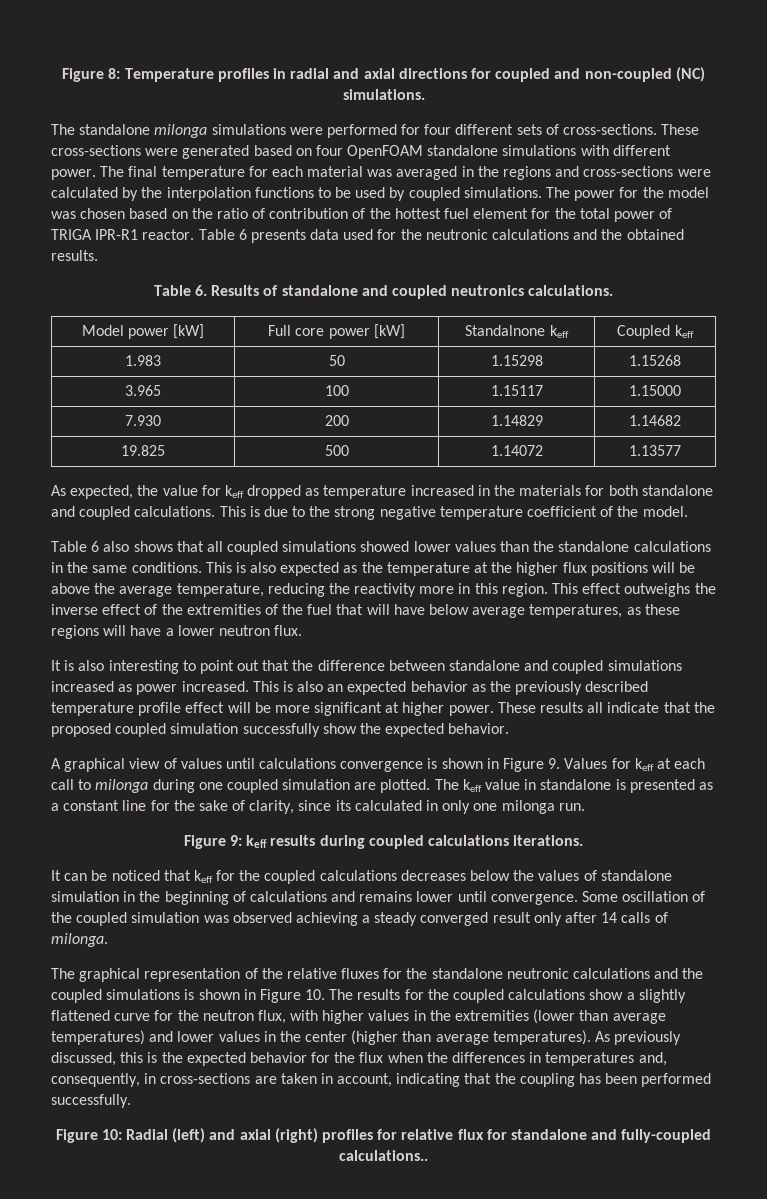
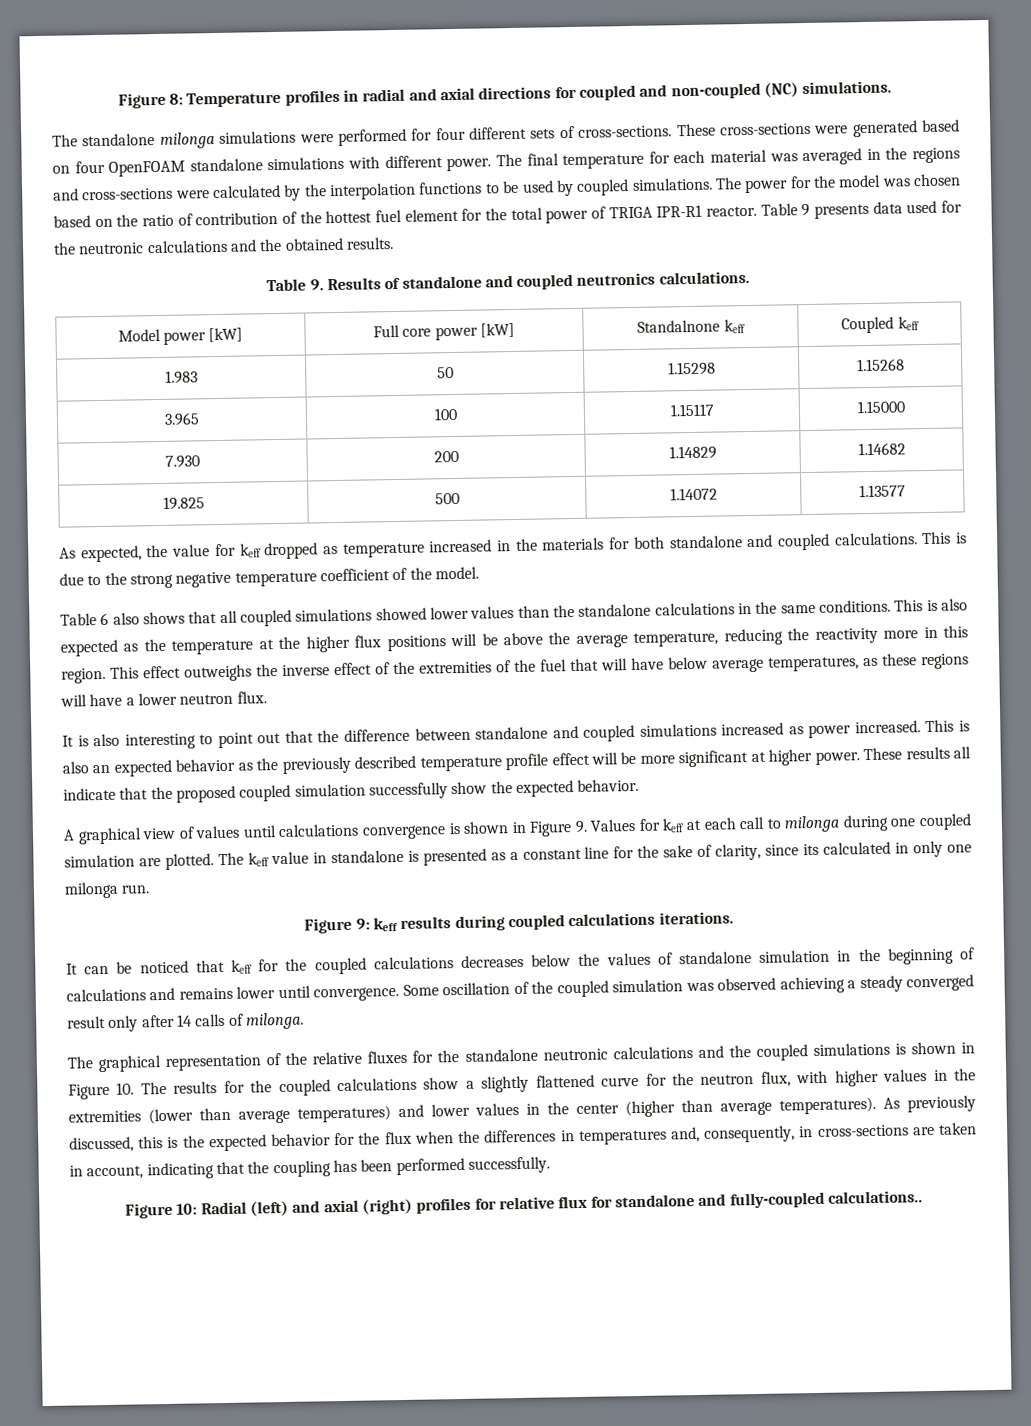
- Table 6 presents data used for the neutronic calculations and the obtained results.
+ Table 9 presents data used for the neutronic calculations and the obtained results.
- Table 6. Results of standalone and coupled neutronics calculations.
+ Table 9. Results of standalone and coupled neutronics calculations.

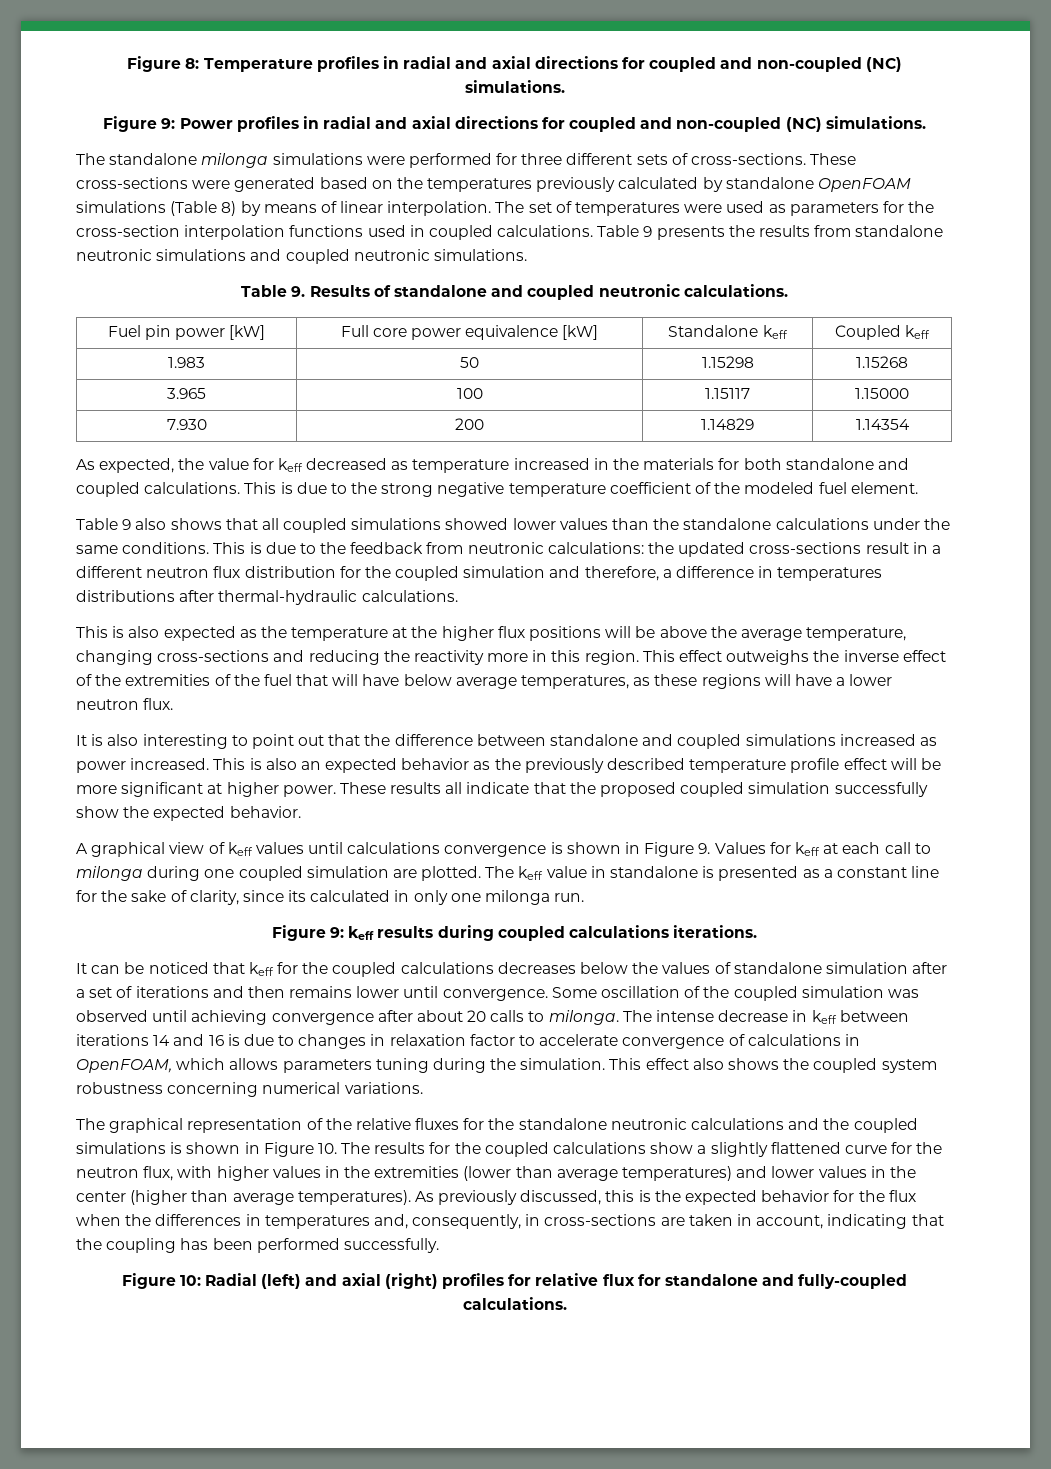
+ Figure 9: Power profiles in radial and axial directions for coupled and non-coupled (NC) simulations.
- The standalone milonga simulations were performed for four different sets of cross-sections.
+ The standalone milonga simulations were performed for three different sets of cross-sections.
- These cross-sections were generated based on four OpenFOAM standalone simulations with different power. The final temperature for each material was averaged in the regions and cross-sections were calculated by the interpolation functions to be used by coupled simulations. The power for the model was chosen based on the ratio of contribution of the hottest fuel element for the total power of TRIGA IPR-R1 reactor. Table 9 presents data used for the neutronic calculations and the obtained results.
+ These cross-sections were generated based on the temperatures previously calculated by standalone OpenFOAM simulations (Table 8) by means of linear interpolation. The set of temperatures were used as parameters for the cross-section interpolation functions used in coupled calculations. Table 9 presents the results from standalone neutronic simulations and coupled neutronic simulations.
- Table 9. Results of standalone and coupled neutronics calculations.
- Model power [kW] | Full core power [kW] | Standalnone keff | Coupled keff
+ Table 9. Results of standalone and coupled neutronic calculations.
+ Fuel pin power [kW] | Full core power equivalence [kW] | Standalone keff | Coupled keff
- 7.930 | 200 | 1.14829 | 1.14682
- 19.825 | 500 | 1.14072 | 1.13577
+ 7.930 | 200 | 1.14829 | 1.14354
- As expected, the value for keff dropped as temperature increased in the materials for both standalone and coupled calculations.
+ As expected, the value for keff decreased as temperature increased in the materials for both standalone and coupled calculations.
- This is due to the strong negative temperature coefficient of the model.
- Table 6 also shows that all coupled simulations showed lower values than the standalone calculations in the same conditions.
+ This is due to the strong negative temperature coefficient of the modeled fuel element.
+ Table 9 also shows that all coupled simulations showed lower values than the standalone calculations under the same conditions.
- This is also expected as the temperature at the higher flux positions will be above the average temperature, reducing the reactivity more in this region.
+ This is due to the feedback from neutronic calculations: the updated cross-sections result in a different neutron flux distribution for the coupled simulation and therefore, a difference in temperatures distributions after thermal-hydraulic calculations.
+ This is also expected as the temperature at the higher flux positions will be above the average temperature, changing cross-sections and reducing the reactivity more in this region.
- A graphical view of values until calculations convergence is shown in Figure 9. Values for keff at each call to milonga during one coupled simulation are plotted.
+ A graphical view of keff values until calculations convergence is shown in Figure 9. Values for keff at each call to milonga during one coupled simulation are plotted.
- It can be noticed that keff for the coupled calculations decreases below the values of standalone simulation in the beginning of calculations and remains lower until convergence.
+ It can be noticed that keff for the coupled calculations decreases below the values of standalone simulation after a set of iterations and then remains lower until convergence.
- Some oscillation of the coupled simulation was observed achieving a steady converged result only after 14 calls of milonga.
+ Some oscillation of the coupled simulation was observed until achieving convergence after about 20 calls to milonga. The intense decrease in keff between iterations 14 and 16 is due to changes in relaxation factor to accelerate convergence of calculations in OpenFOAM, which allows parameters tuning during the simulation. This effect also shows the coupled system robustness concerning numerical variations.
- Figure 10: Radial (left) and axial (right) profiles for relative flux for standalone and fully-coupled calculations..
+ Figure 10: Radial (left) and axial (right) profiles for relative flux for standalone and fully-coupled calculations.

